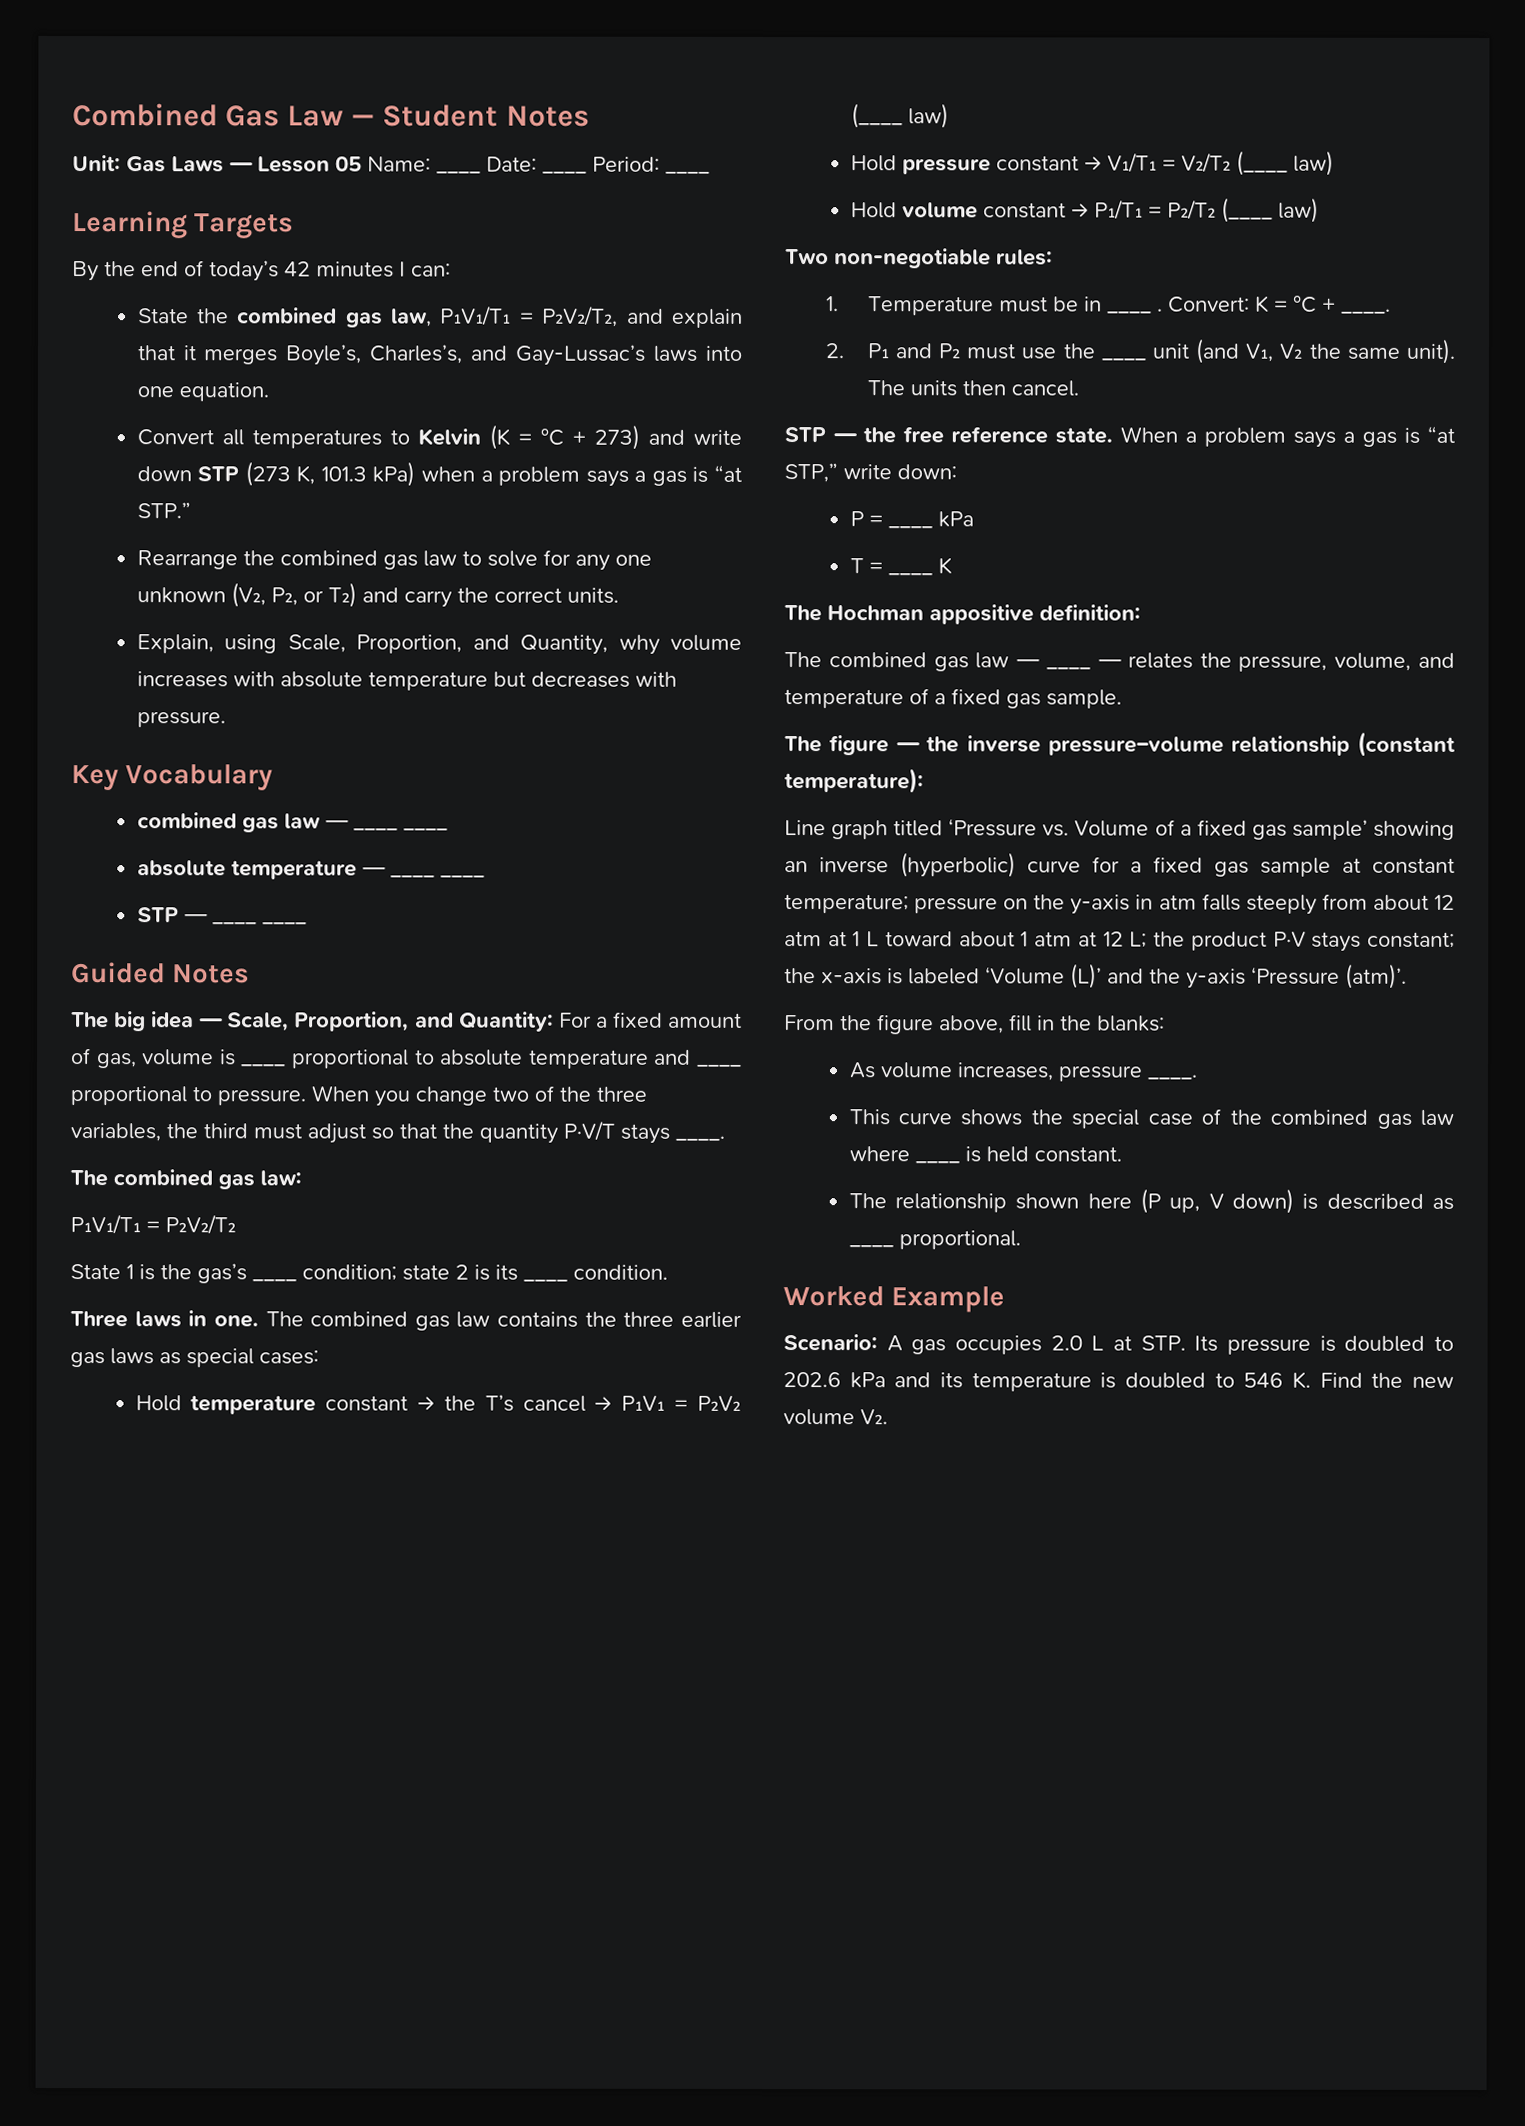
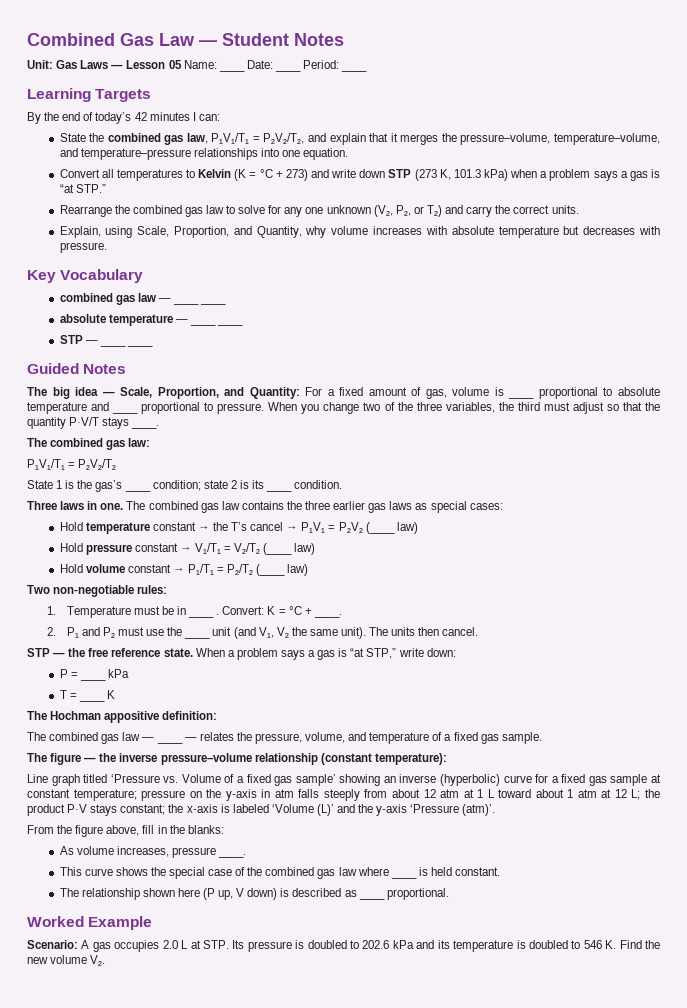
- State the combined gas law, P₁V₁/T₁ = P₂V₂/T₂, and explain that it merges Boyle’s, Charles’s, and Gay-Lussac’s laws into one equation.
+ State the combined gas law, P₁V₁/T₁ = P₂V₂/T₂, and explain that it merges the pressure–volume, temperature–volume, and temperature–pressure relationships into one equation.

